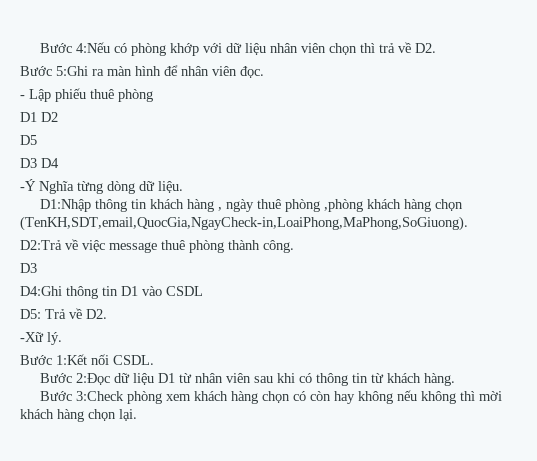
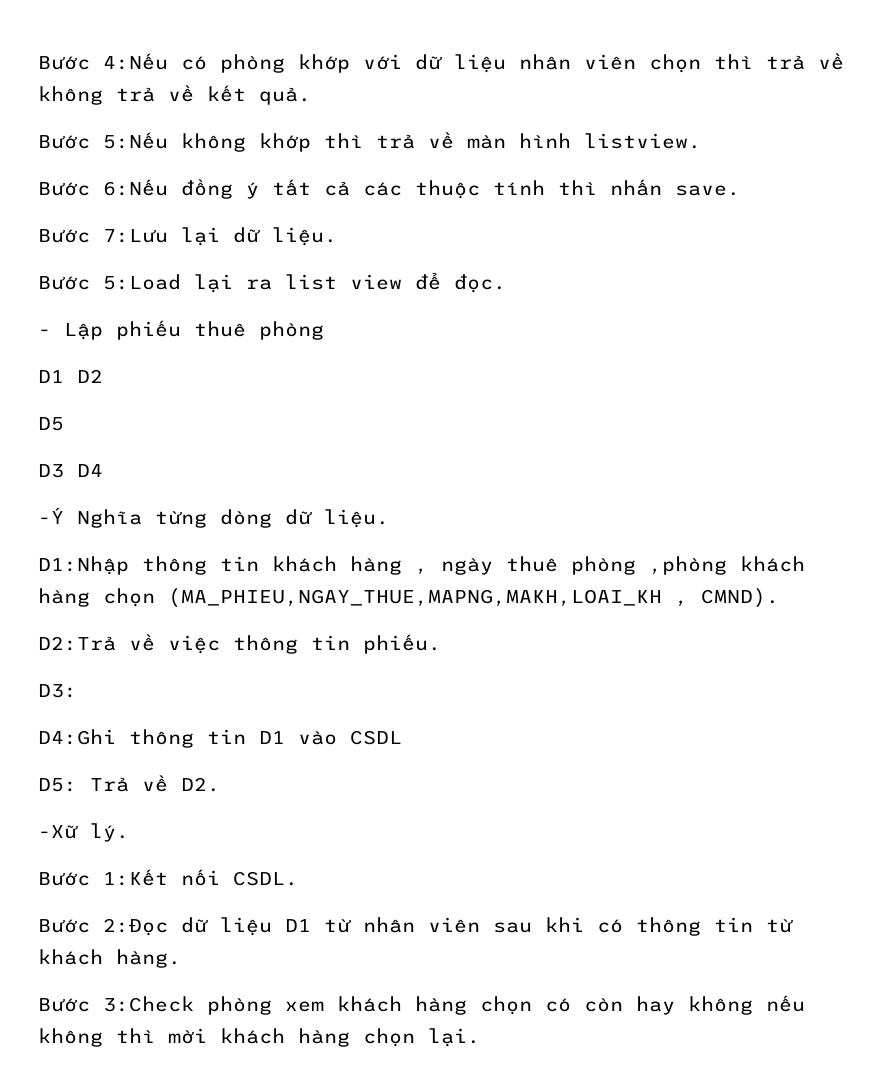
- Bước 4:Nếu có phòng khớp với dữ liệu nhân viên chọn thì trả về D2.
- Bước 5:Ghi ra màn hình để nhân viên đọc.
+ Bước 4:Nếu có phòng khớp với dữ liệu nhân viên chọn thì trả về không trả về kết quả.
+ Bước 5:Nếu không khớp thì trả về màn hình listview.
+ Bước 6:Nếu đồng ý tất cả các thuộc tính thì nhấn save.
+ Bước 7:Lưu lại dữ liệu.
+ Bước 5:Load lại ra list view để đọc.
- D1:Nhập thông tin khách hàng , ngày thuê phòng ,phòng khách hàng chọn (TenKH,SDT,email,QuocGia,NgayCheck-in,LoaiPhong,MaPhong,SoGiuong).
+ D1:Nhập thông tin khách hàng , ngày thuê phòng ,phòng khách hàng chọn (MA_PHIEU,NGAY_THUE,MAPNG,MAKH,LOAI_KH , CMND).
- D2:Trả về việc message thuê phòng thành công.
- D3
+ D2:Trả về việc thông tin phiếu.
+ D3:

